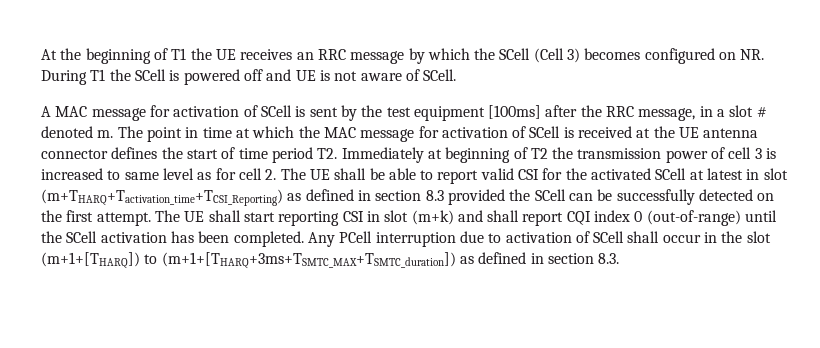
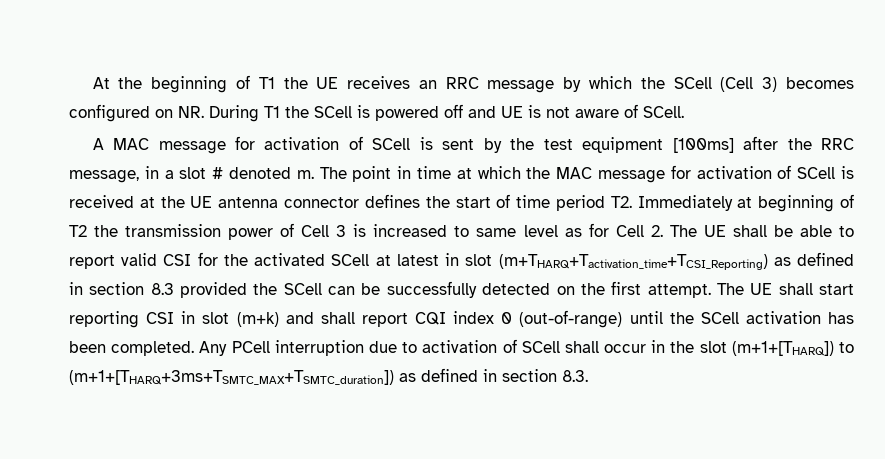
- The point in time at which the MAC message for activation of SCell is received at the UE antenna connector defines the start of time period T2. Immediately at beginning of T2 the transmission power of cell 3 is increased to same level as for cell 2. The UE shall be able to report valid CSI for the activated SCell at latest in slot (m+THARQ+Tactivation_time+TCSI_Reporting) as defined in section 8.3 provided the SCell can be successfully detected on the first attempt.
+ The point in time at which the MAC message for activation of SCell is received at the UE antenna connector defines the start of time period T2. Immediately at beginning of T2 the transmission power of Cell 3 is increased to same level as for Cell 2. The UE shall be able to report valid CSI for the activated SCell at latest in slot (m+THARQ+Tactivation_time+TCSI_Reporting) as defined in section 8.3 provided the SCell can be successfully detected on the first attempt.

